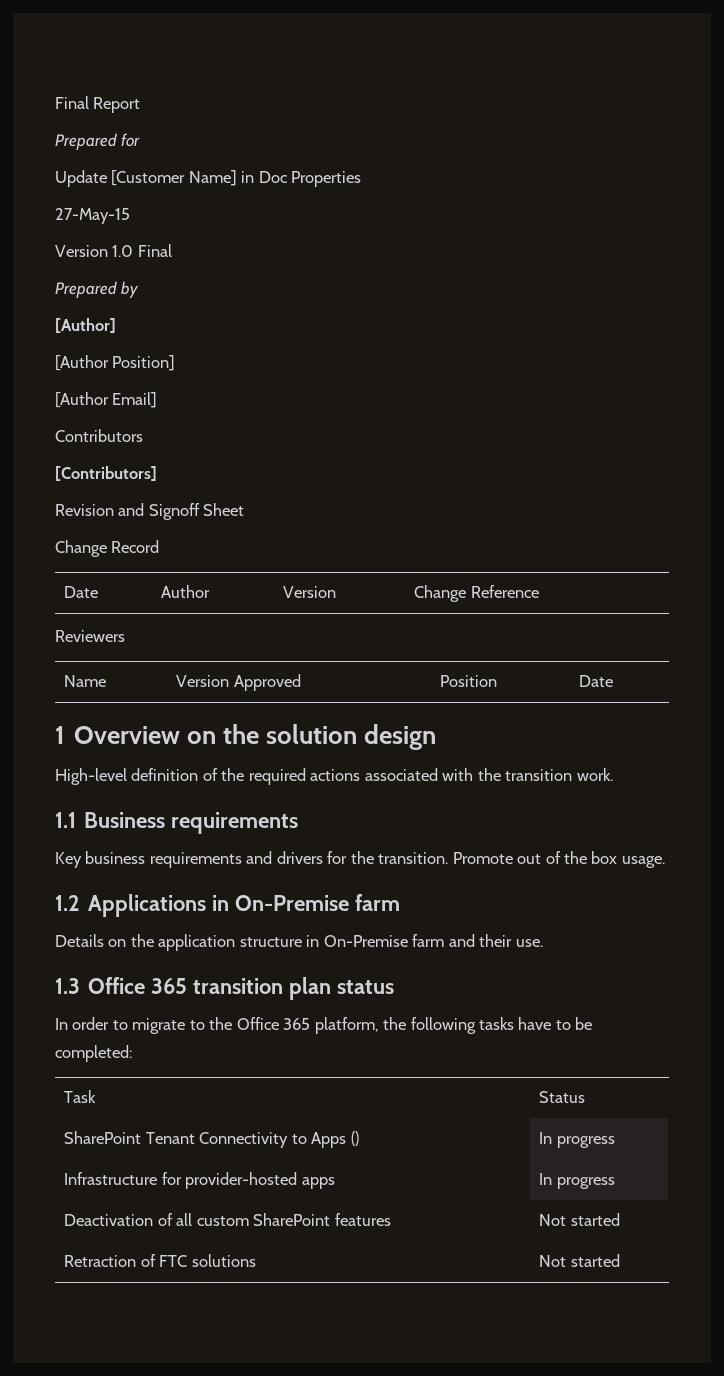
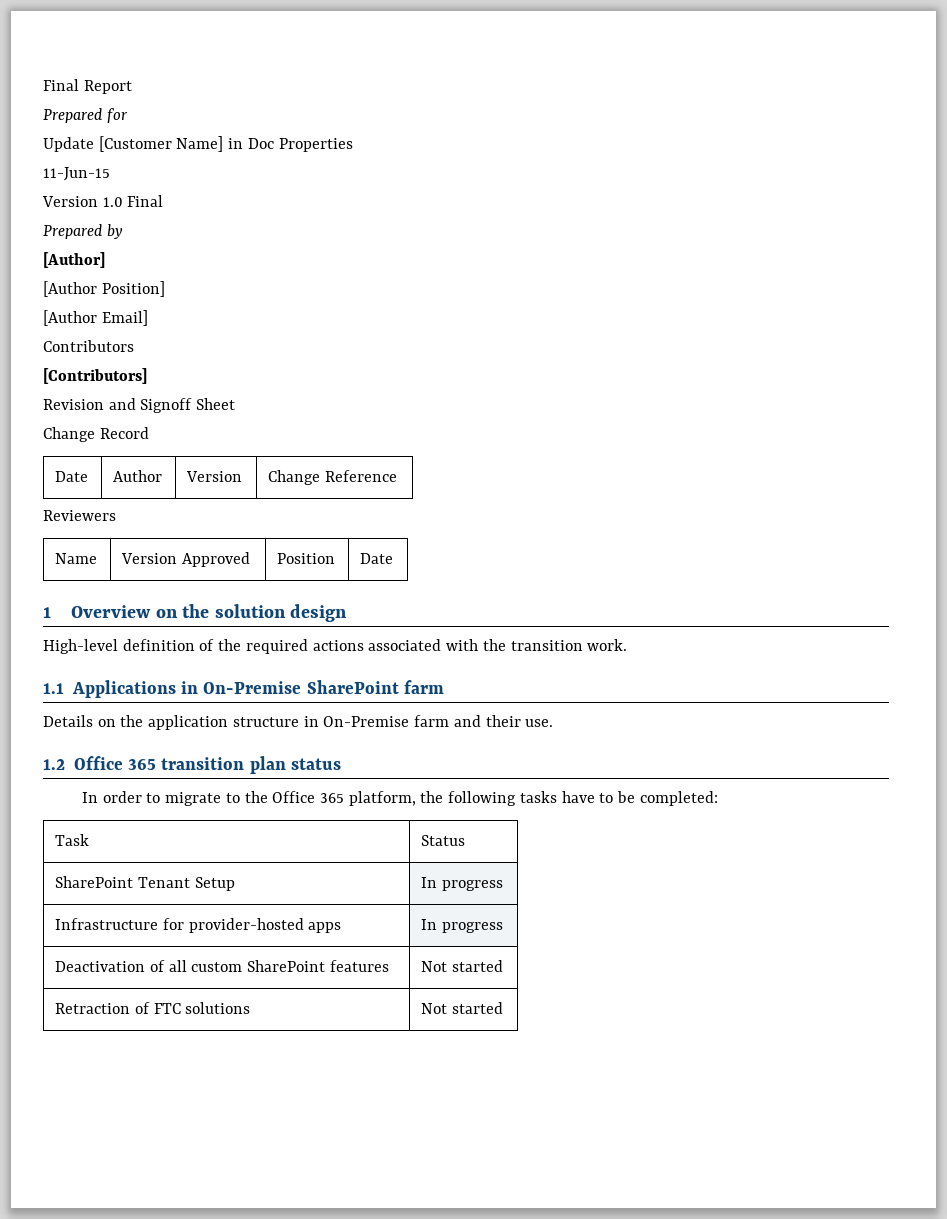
- 27-May-15
+ 11-Jun-15
- 1.1 Business requirements
- Key business requirements and drivers for the transition. Promote out of the box usage.
- 1.2 Applications in On-Premise farm
+ 1.1 Applications in On-Premise SharePoint farm
- 1.3 Office 365 transition plan status
+ 1.2 Office 365 transition plan status
- SharePoint Tenant Connectivity to Apps () | In progress
+ SharePoint Tenant Setup | In progress

